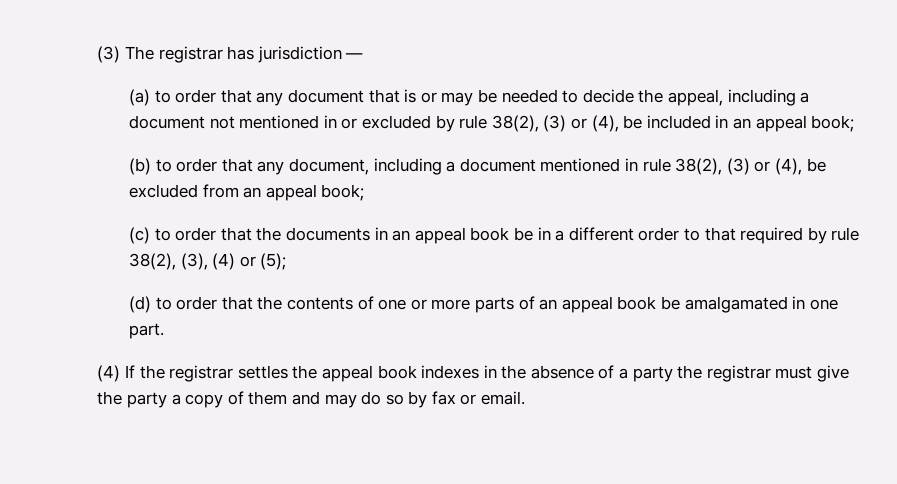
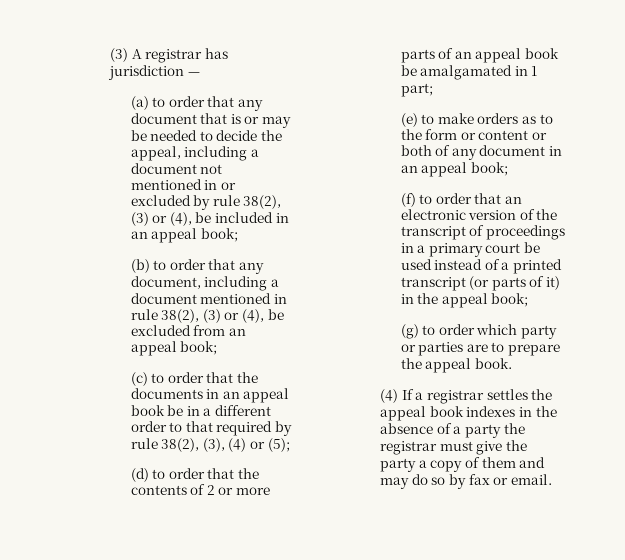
- (3) The registrar has jurisdiction —
+ (3) A registrar has jurisdiction —
- (d) to order that the contents of one or more parts of an appeal book be amalgamated in one part.
+ (d) to order that the contents of 2 or more parts of an appeal book be amalgamated in 1 part;
+ (e) to make orders as to the form or content or both of any document in an appeal book;
+ (f) to order that an electronic version of the transcript of proceedings in a primary court be used instead of a printed transcript (or parts of it) in the appeal book;
+ (g) to order which party or parties are to prepare the appeal book.
- (4) If the registrar settles the appeal book indexes in the absence of a party the registrar must give the party a copy of them and may do so by fax or email.
+ (4) If a registrar settles the appeal book indexes in the absence of a party the registrar must give the party a copy of them and may do so by fax or email.

